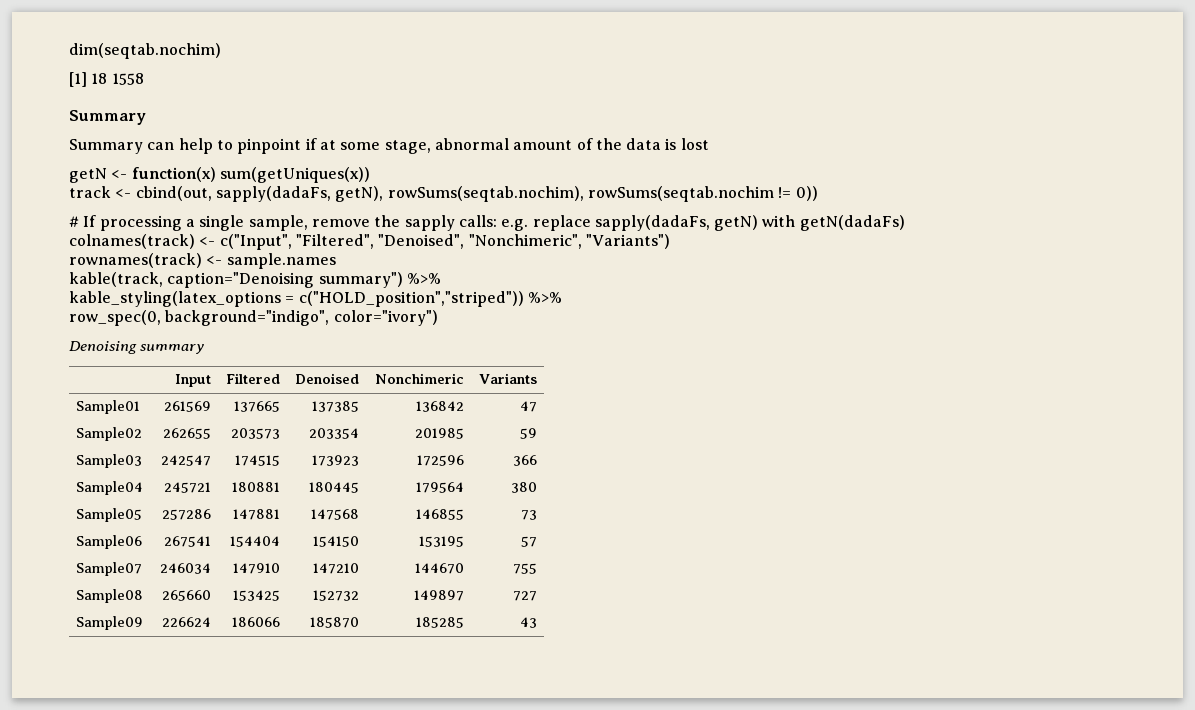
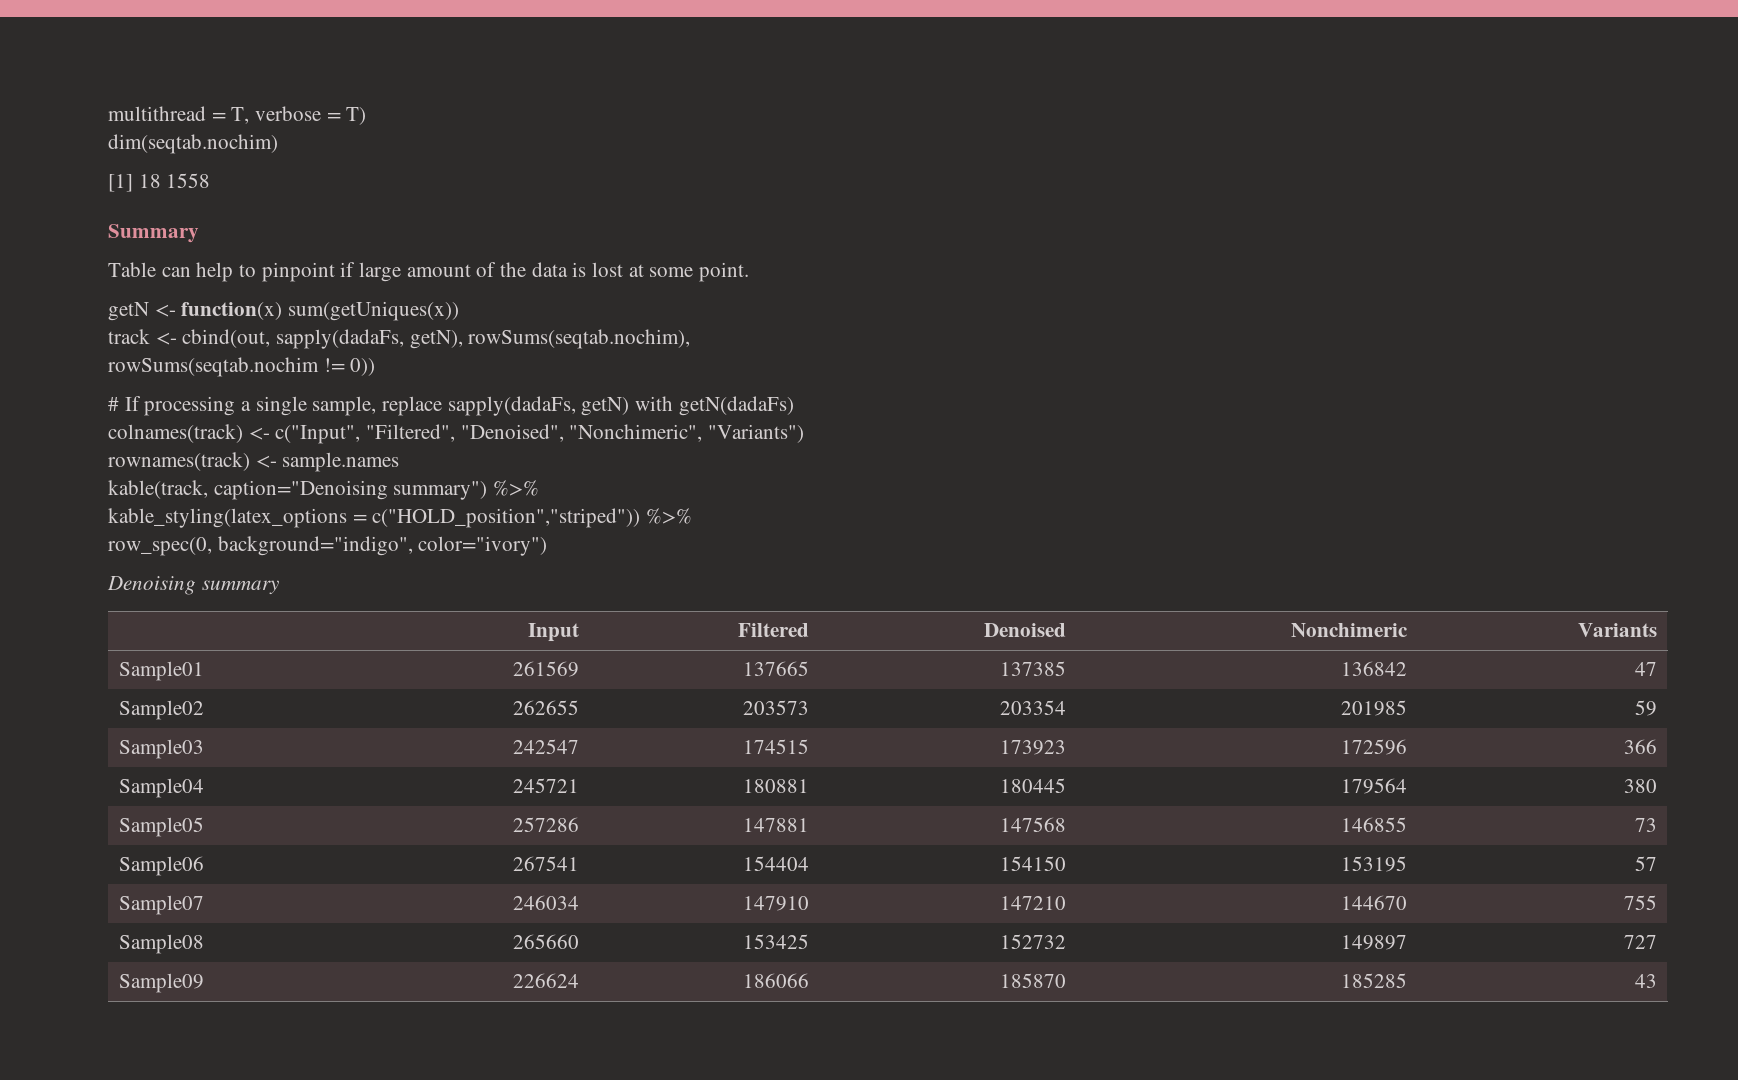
+ multithread = T, verbose = T)
- Summary can help to pinpoint if at some stage, abnormal amount of the data is lost
+ Table can help to pinpoint if large amount of the data is lost at some point.
- track <- cbind(out, sapply(dadaFs, getN), rowSums(seqtab.nochim), rowSums(seqtab.nochim != 0))
+ track <- cbind(out, sapply(dadaFs, getN), rowSums(seqtab.nochim),
+ rowSums(seqtab.nochim != 0))
- # If processing a single sample, remove the sapply calls: e.g. replace sapply(dadaFs, getN) with getN(dadaFs)
+ # If processing a single sample, replace sapply(dadaFs, getN) with getN(dadaFs)

